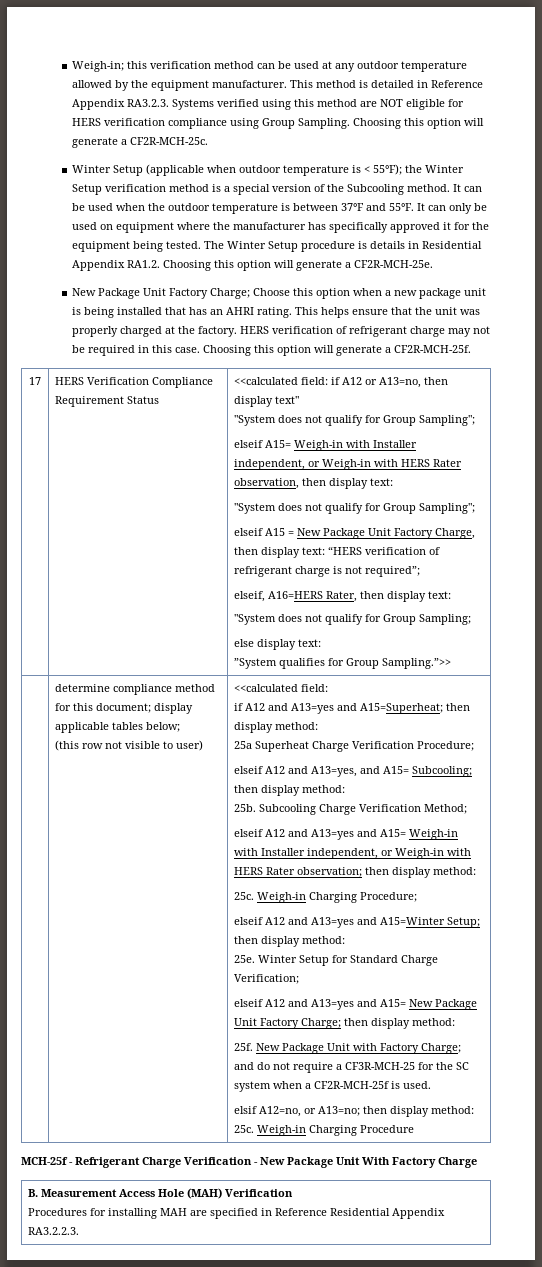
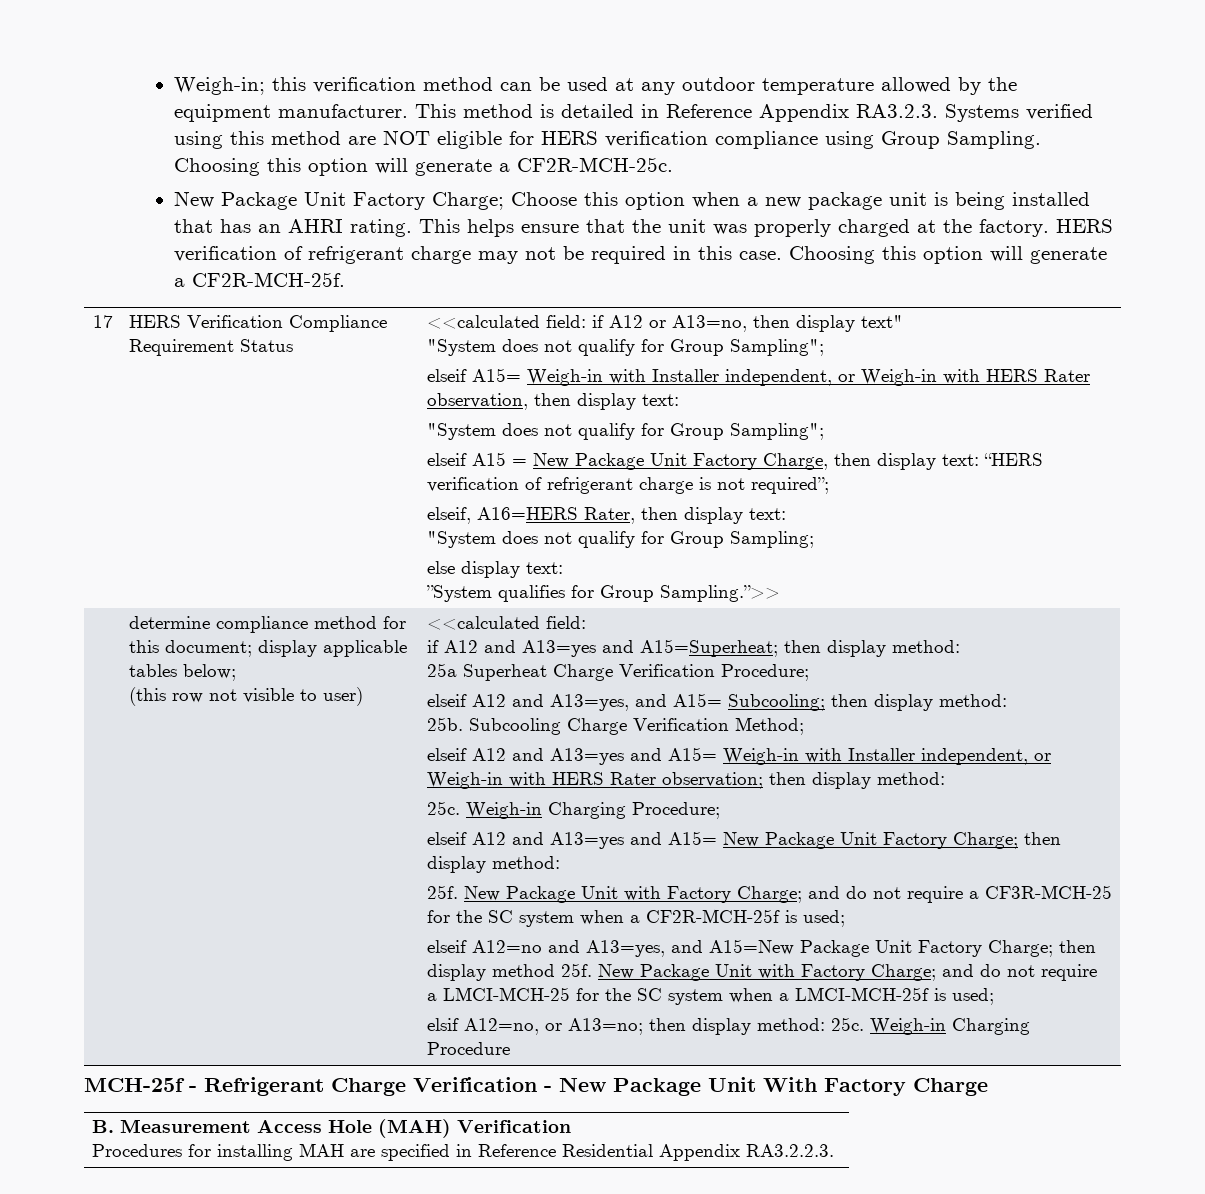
- Winter Setup (applicable when outdoor temperature is < 55°F); the Winter Setup verification method is a special version of the Subcooling method. It can be used when the outdoor temperature is between 37°F and 55°F. It can only be used on equipment where the manufacturer has specifically approved it for the equipment being tested. The Winter Setup procedure is details in Residential Appendix RA1.2. Choosing this option will generate a CF2R-MCH-25e.
- elseif A12 and A13=yes and A15=Winter Setup; then display method:
- 25e. Winter Setup for Standard Charge Verification;
- New Package Unit with Factory Charge; and do not require a CF3R-MCH-25 for the SC system when a CF2R-MCH-25f is used.
+ New Package Unit with Factory Charge; and do not require a CF3R-MCH-25 for the SC system when a CF2R-MCH-25f is used;
+ elseif A12=no and A13=yes, and A15=New Package Unit Factory Charge; then display method 25f. New Package Unit with Factory Charge; and do not require a LMCI-MCH-25 for the SC system when a LMCI-MCH-25f is used;

